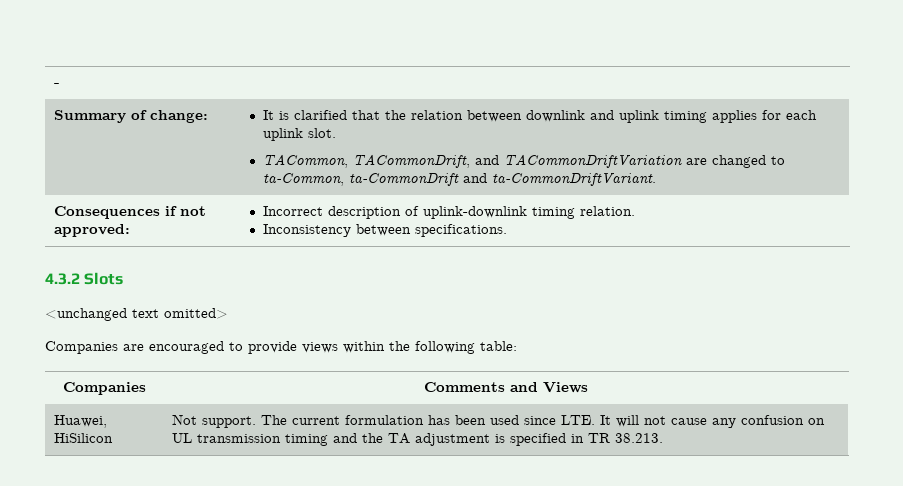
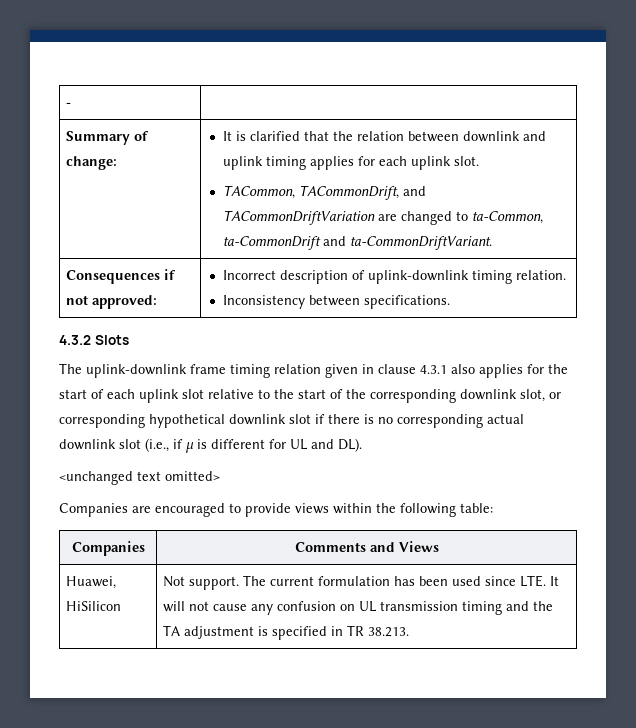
+ The uplink-downlink frame timing relation given in clause 4.3.1 also applies for the start of each uplink slot relative to the start of the corresponding downlink slot, or corresponding hypothetical downlink slot if there is no corresponding actual downlink slot (i.e., if µ is different for UL and DL).

